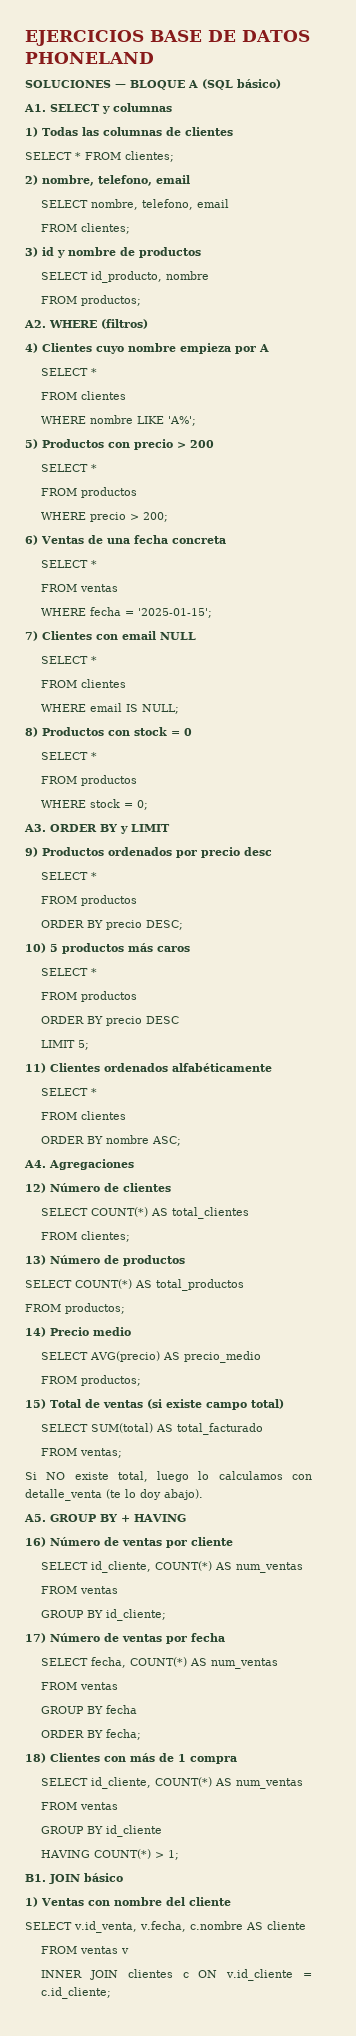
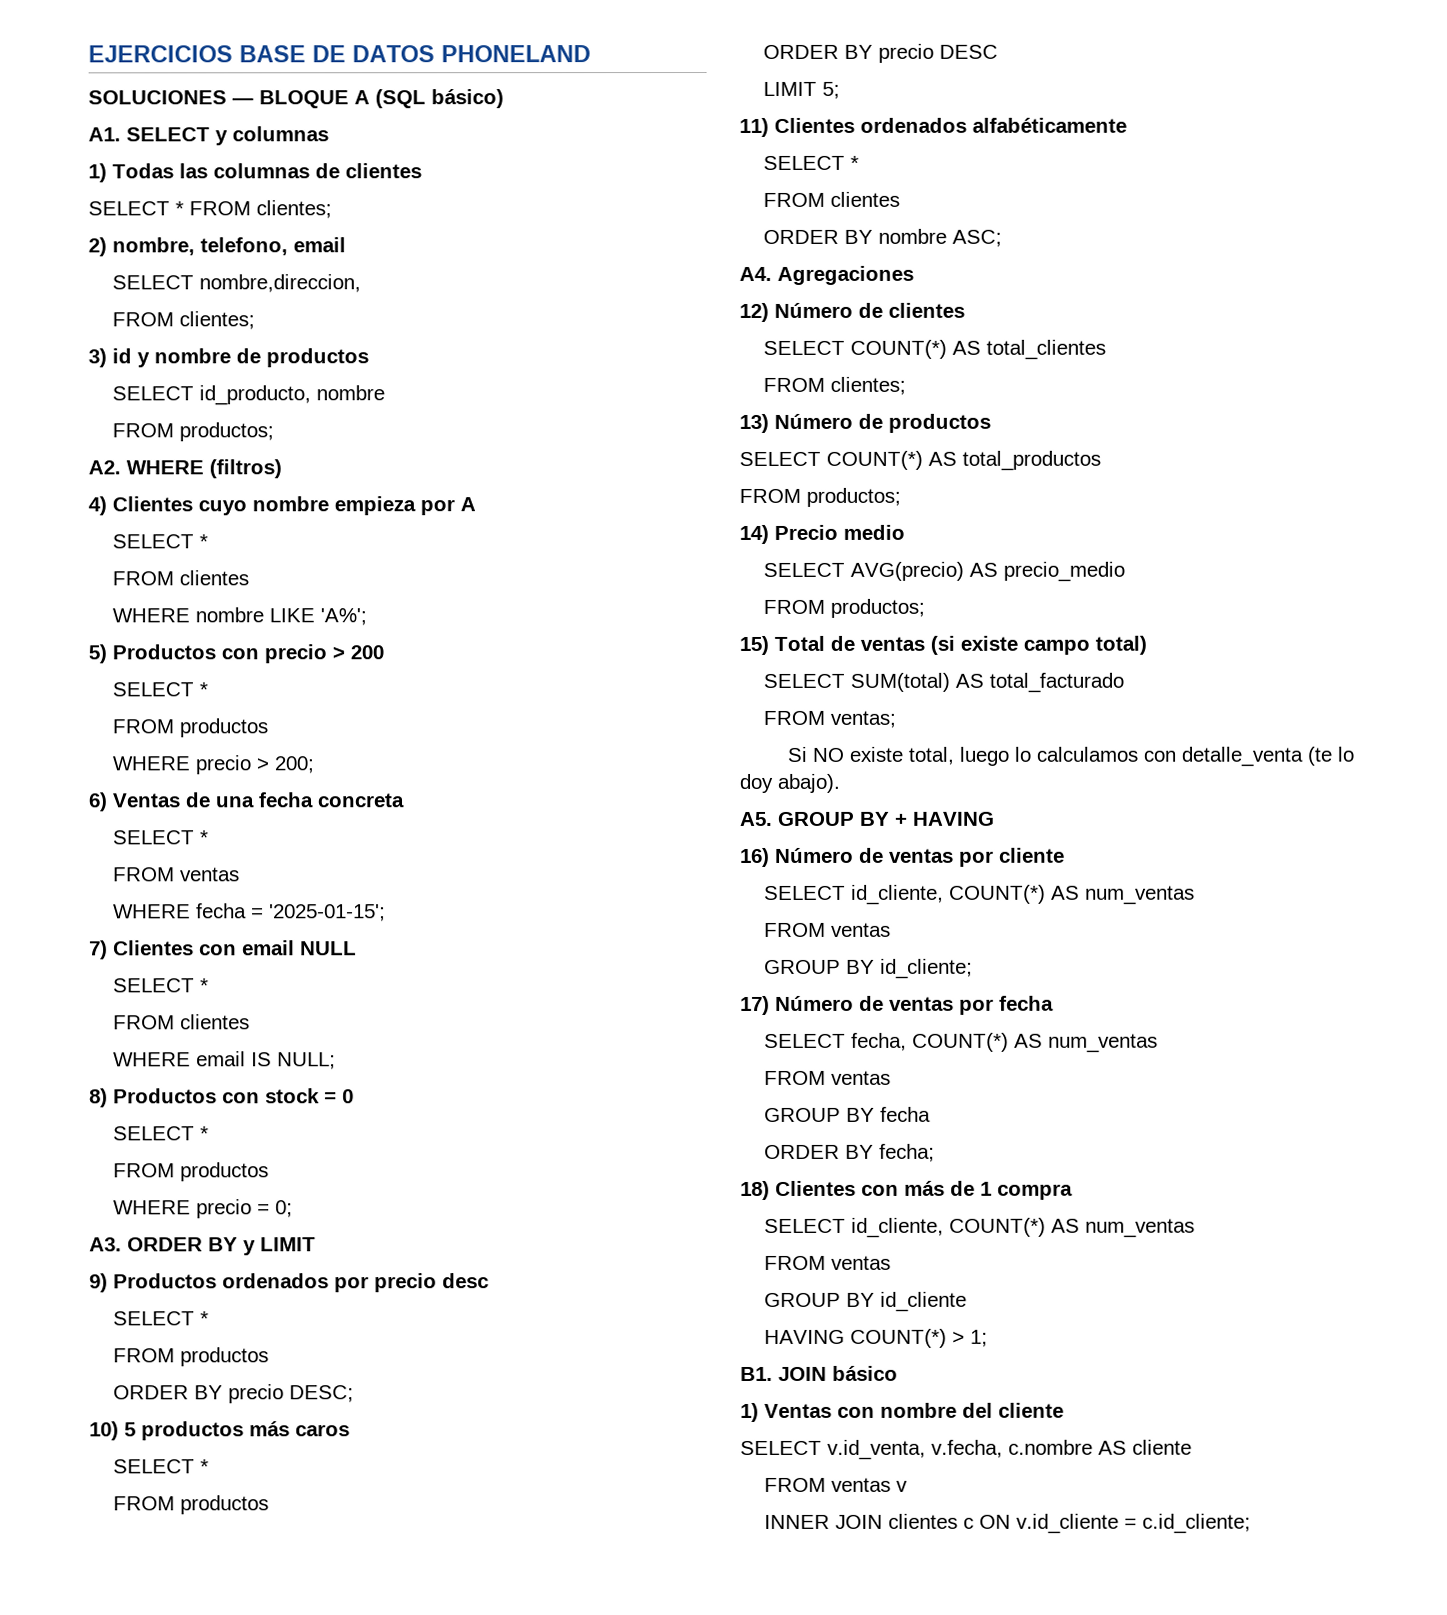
- SELECT nombre, telefono, email
+ SELECT nombre,direccion,
- WHERE stock = 0;
+ WHERE precio = 0;

